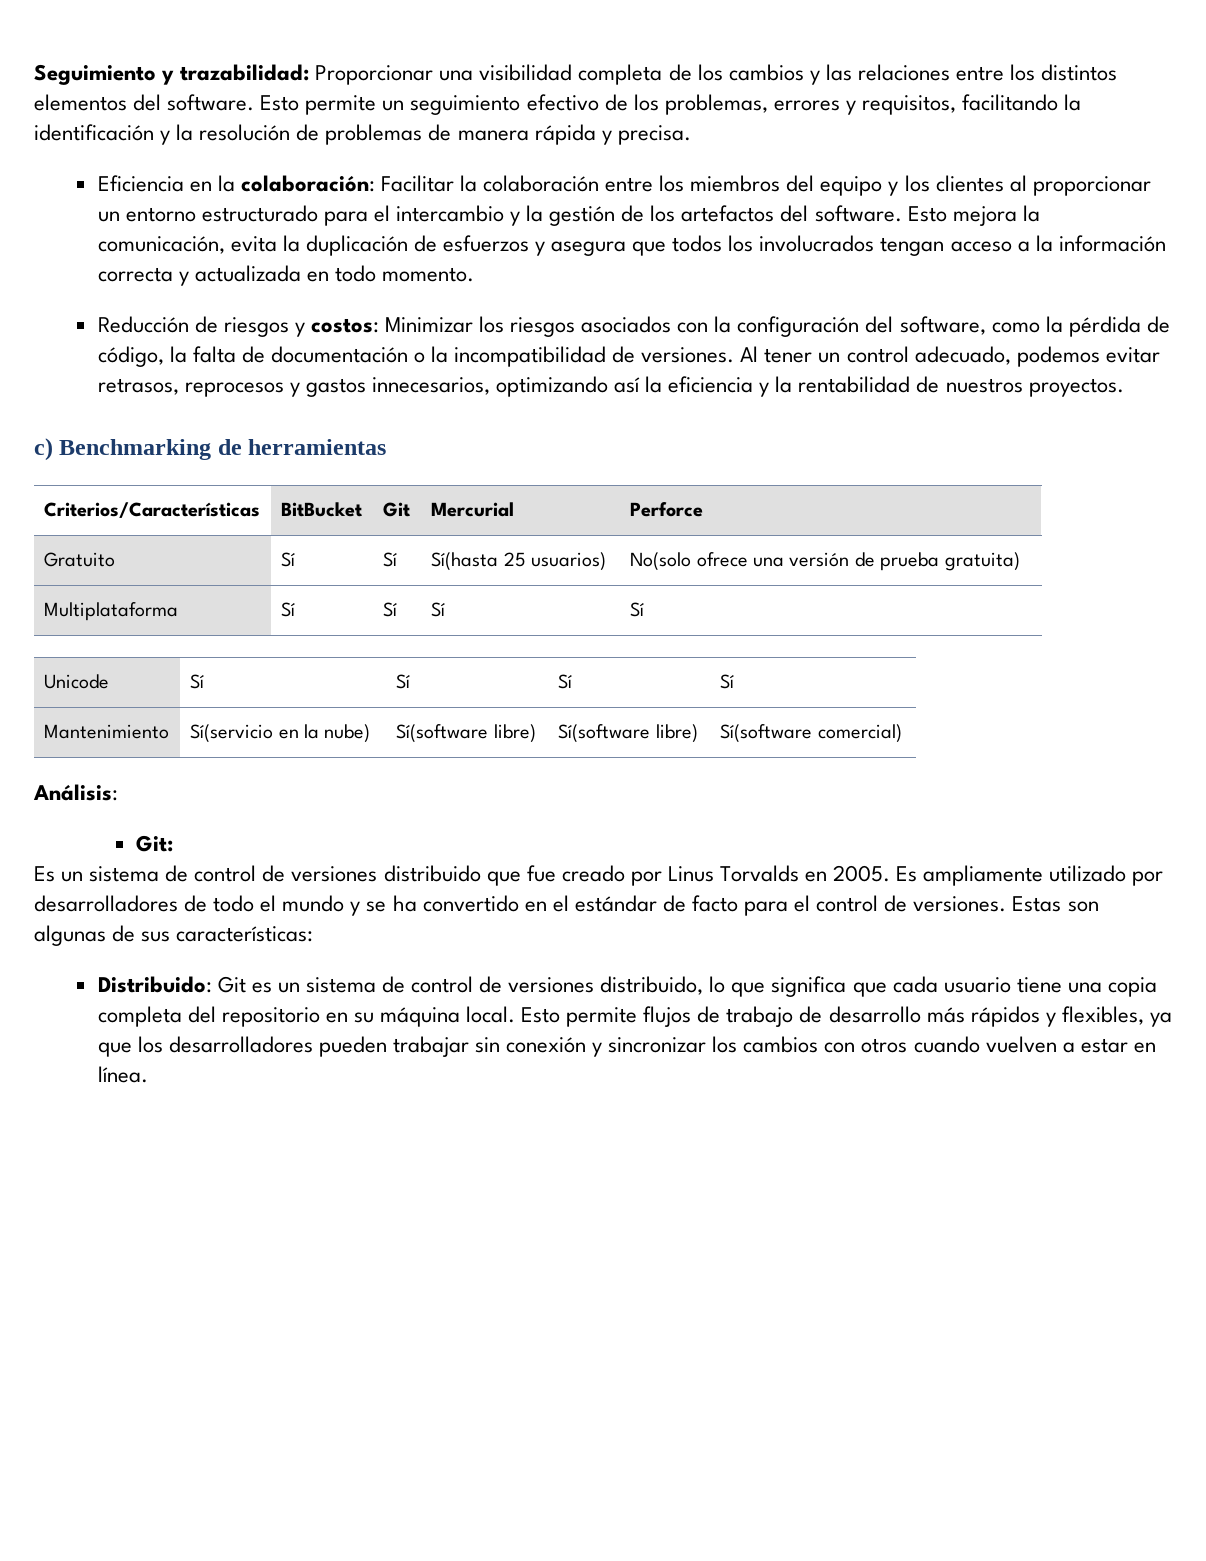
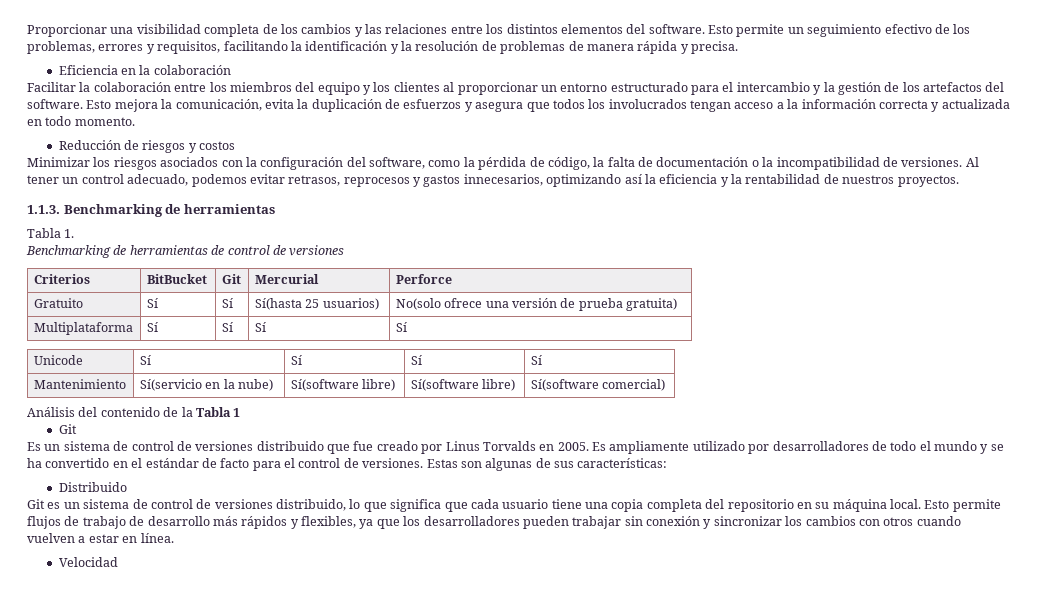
- Seguimiento y trazabilidad: Proporcionar una visibilidad completa de los cambios y las relaciones entre los distintos elementos del software.
+ Proporcionar una visibilidad completa de los cambios y las relaciones entre los distintos elementos del software.
- Eficiencia en la colaboración: Facilitar la colaboración entre los miembros del equipo y los clientes al proporcionar un entorno estructurado para el intercambio y la gestión de los artefactos del software.
+ Eficiencia en la colaboración
+ Facilitar la colaboración entre los miembros del equipo y los clientes al proporcionar un entorno estructurado para el intercambio y la gestión de los artefactos del software.
- Reducción de riesgos y costos: Minimizar los riesgos asociados con la configuración del software, como la pérdida de código, la falta de documentación o la incompatibilidad de versiones.
+ Reducción de riesgos y costos
+ Minimizar los riesgos asociados con la configuración del software, como la pérdida de código, la falta de documentación o la incompatibilidad de versiones.
- c) Benchmarking de herramientas
- Criterios/Características | BitBucket | Git | Mercurial | Perforce
+ 1.1.3. Benchmarking de herramientas
+ Tabla 1.
+ Benchmarking de herramientas de control de versiones
+ Criterios | BitBucket | Git | Mercurial | Perforce
- Análisis:
- Git:
+ Análisis del contenido de la Tabla 1
+ Git
- Distribuido: Git es un sistema de control de versiones distribuido, lo que significa que cada usuario tiene una copia completa del repositorio en su máquina local.
+ Distribuido
+ Git es un sistema de control de versiones distribuido, lo que significa que cada usuario tiene una copia completa del repositorio en su máquina local.
+ Velocidad

